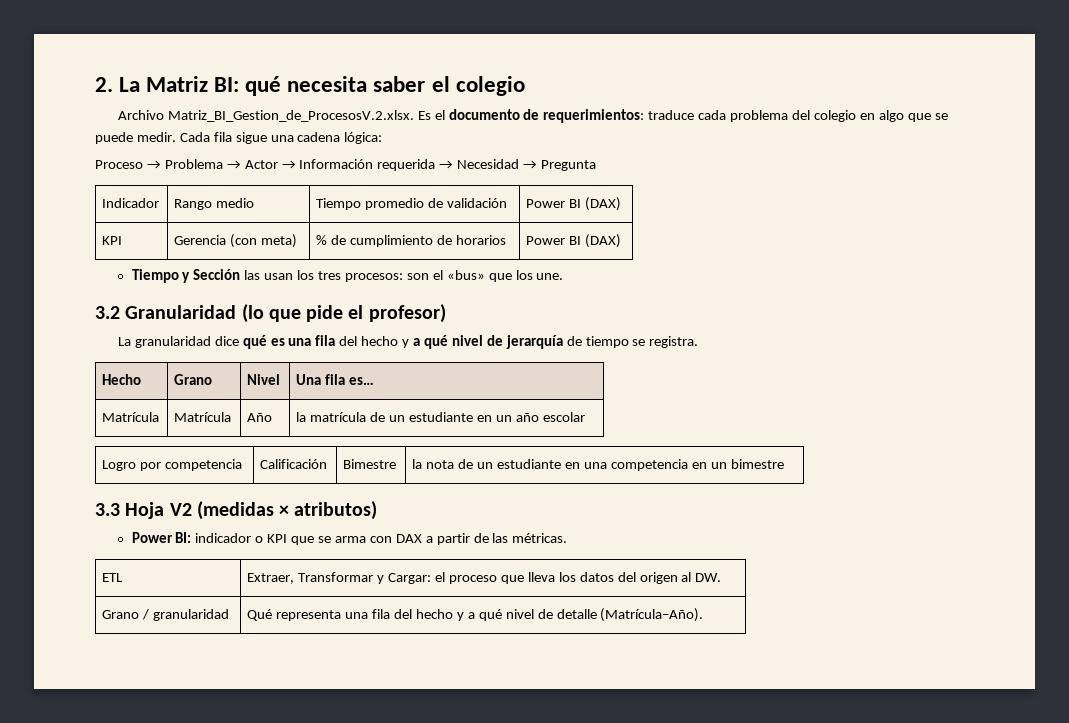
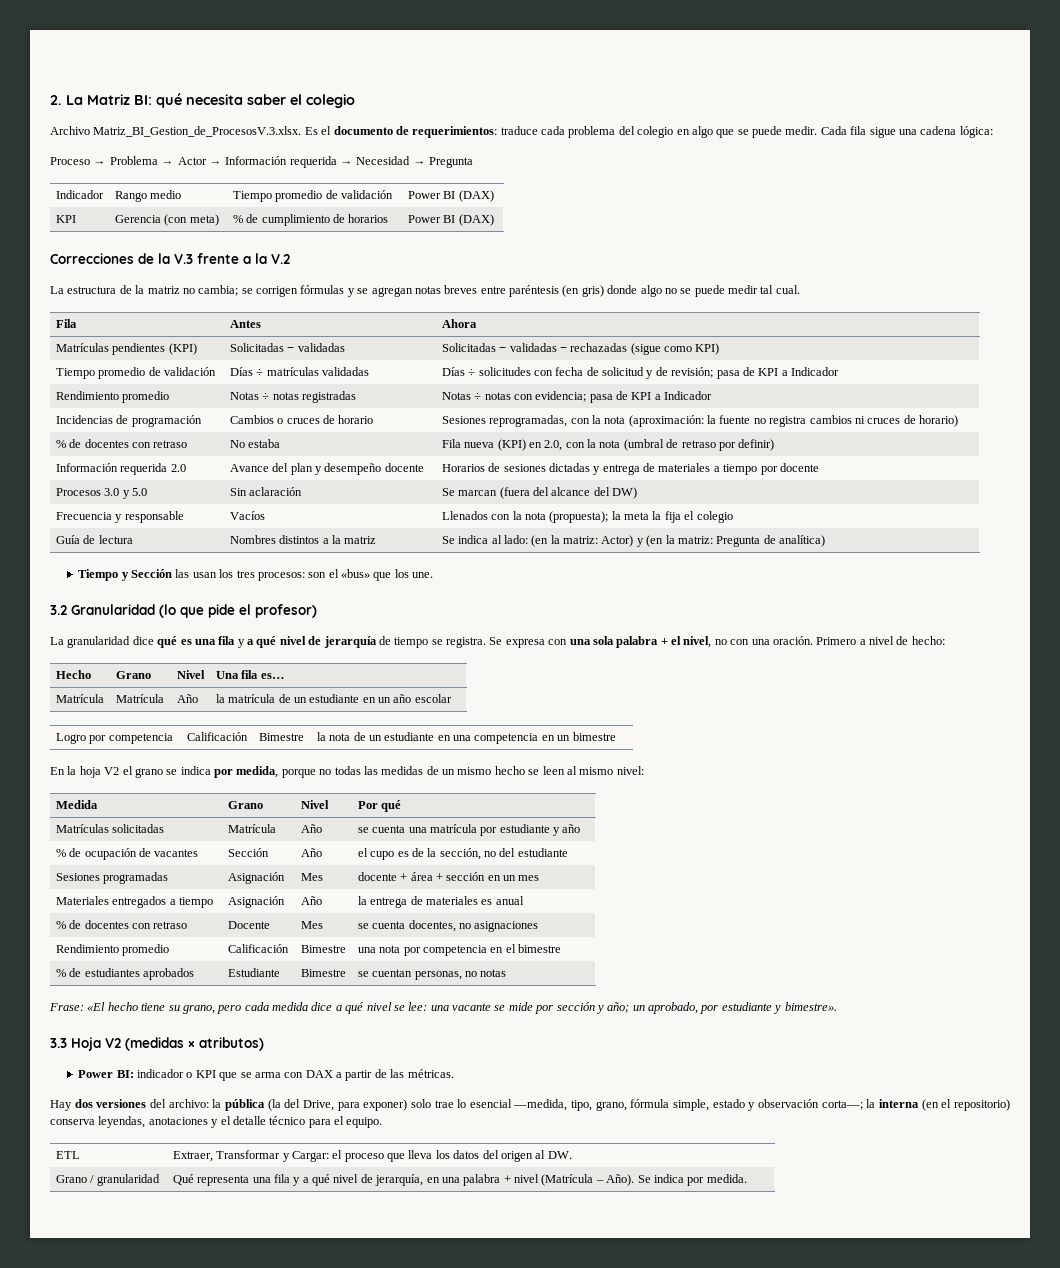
- Archivo Matriz_BI_Gestion_de_ProcesosV.2.xlsx. Es el documento de requerimientos: traduce cada problema del colegio en algo que se puede medir.
+ Archivo Matriz_BI_Gestion_de_ProcesosV.3.xlsx. Es el documento de requerimientos: traduce cada problema del colegio en algo que se puede medir.
+ Correcciones de la V.3 frente a la V.2
+ La estructura de la matriz no cambia; se corrigen fórmulas y se agregan notas breves entre paréntesis (en gris) donde algo no se puede medir tal cual.
+ Fila | Antes | Ahora
+ Matrículas pendientes (KPI) | Solicitadas − validadas | Solicitadas − validadas − rechazadas (sigue como KPI)
+ Tiempo promedio de validación | Días ÷ matrículas validadas | Días ÷ solicitudes con fecha de solicitud y de revisión; pasa de KPI a Indicador
+ Rendimiento promedio | Notas ÷ notas registradas | Notas ÷ notas con evidencia; pasa de KPI a Indicador
+ Incidencias de programación | Cambios o cruces de horario | Sesiones reprogramadas, con la nota (aproximación: la fuente no registra cambios ni cruces de horario)
+ % de docentes con retraso | No estaba | Fila nueva (KPI) en 2.0, con la nota (umbral de retraso por definir)
+ Información requerida 2.0 | Avance del plan y desempeño docente | Horarios de sesiones dictadas y entrega de materiales a tiempo por docente
+ Procesos 3.0 y 5.0 | Sin aclaración | Se marcan (fuera del alcance del DW)
+ Frecuencia y responsable | Vacíos | Llenados con la nota (propuesta); la meta la fija el colegio
+ Guía de lectura | Nombres distintos a la matriz | Se indica al lado: (en la matriz: Actor) y (en la matriz: Pregunta de analítica)
- La granularidad dice qué es una fila del hecho y a qué nivel de jerarquía de tiempo se registra.
+ La granularidad dice qué es una fila y a qué nivel de jerarquía de tiempo se registra. Se expresa con una sola palabra + el nivel, no con una oración. Primero a nivel de hecho:
+ En la hoja V2 el grano se indica por medida, porque no todas las medidas de un mismo hecho se leen al mismo nivel:
+ Medida | Grano | Nivel | Por qué
+ Matrículas solicitadas | Matrícula | Año | se cuenta una matrícula por estudiante y año
+ % de ocupación de vacantes | Sección | Año | el cupo es de la sección, no del estudiante
+ Sesiones programadas | Asignación | Mes | docente + área + sección en un mes
+ Materiales entregados a tiempo | Asignación | Año | la entrega de materiales es anual
+ % de docentes con retraso | Docente | Mes | se cuenta docentes, no asignaciones
+ Rendimiento promedio | Calificación | Bimestre | una nota por competencia en el bimestre
+ % de estudiantes aprobados | Estudiante | Bimestre | se cuentan personas, no notas
+ Frase: «El hecho tiene su grano, pero cada medida dice a qué nivel se lee: una vacante se mide por sección y año; un aprobado, por estudiante y bimestre».
+ Hay dos versiones del archivo: la pública (la del Drive, para exponer) solo trae lo esencial —medida, tipo, grano, fórmula simple, estado y observación corta—; la interna (en el repositorio) conserva leyendas, anotaciones y el detalle técnico para el equipo.
- Grano / granularidad | Qué representa una fila del hecho y a qué nivel de detalle (Matrícula–Año).
+ Grano / granularidad | Qué representa una fila y a qué nivel de jerarquía, en una palabra + nivel (Matrícula – Año). Se indica por medida.

